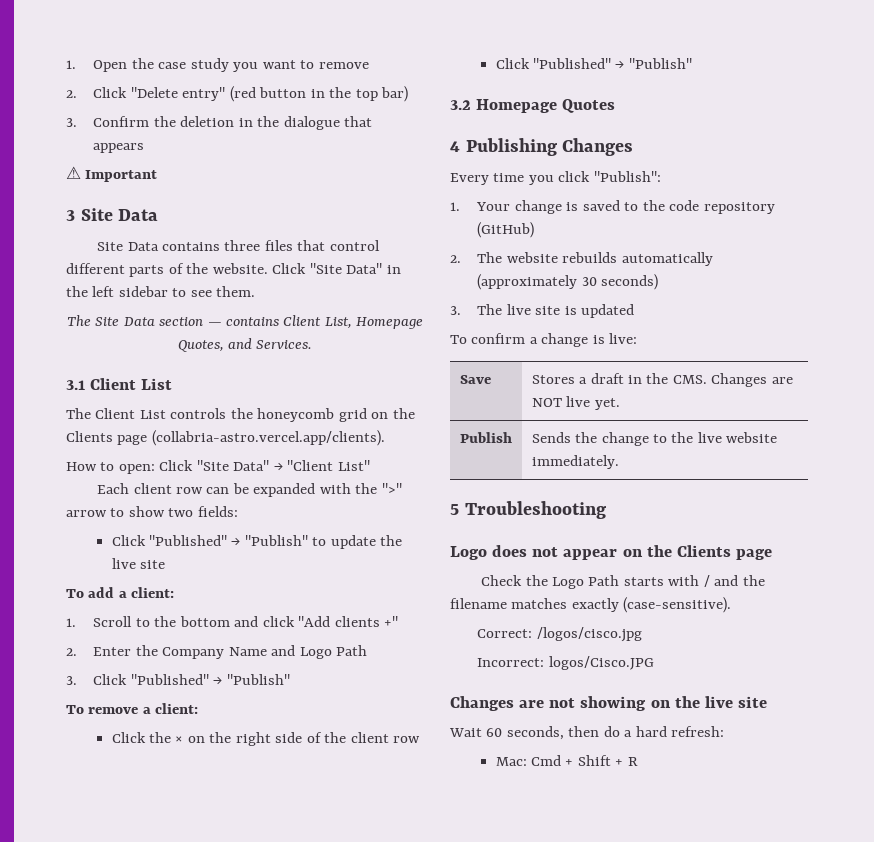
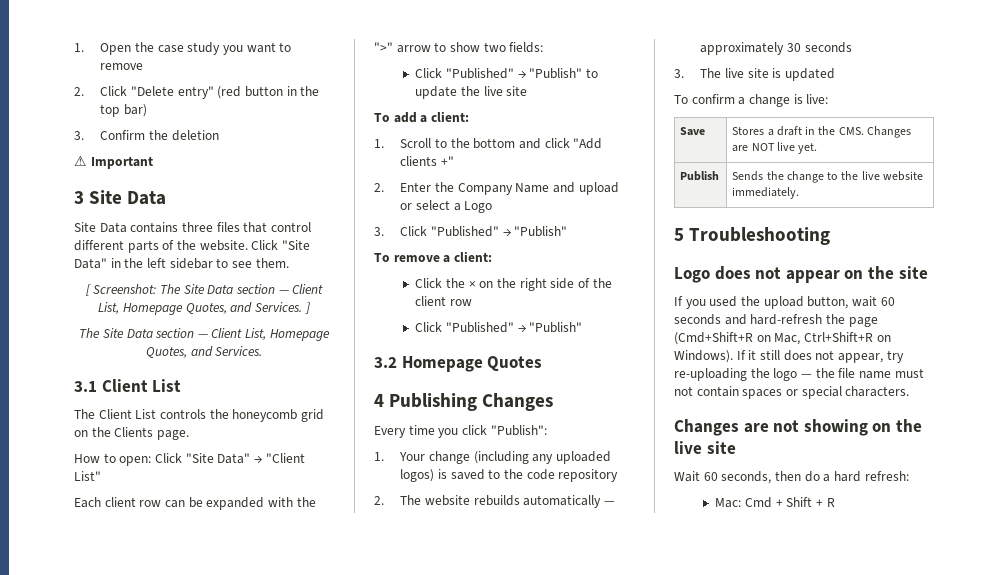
- 3. Confirm the deletion in the dialogue that appears
+ 3. Confirm the deletion
- The Site Data section — contains Client List, Homepage Quotes, and Services.
+ [ Screenshot: The Site Data section — Client List, Homepage Quotes, and Services. ]
+ The Site Data section — Client List, Homepage Quotes, and Services.
- The Client List controls the honeycomb grid on the Clients page (collabria-astro.vercel.app/clients).
+ The Client List controls the honeycomb grid on the Clients page.
- 2. Enter the Company Name and Logo Path
+ 2. Enter the Company Name and upload or select a Logo
- 1. Your change is saved to the code repository (GitHub)
+ 1. Your change (including any uploaded logos) is saved to the code repository
- 2. The website rebuilds automatically (approximately 30 seconds)
+ 2. The website rebuilds automatically — approximately 30 seconds
- Logo does not appear on the Clients page
- Check the Logo Path starts with / and the filename matches exactly (case-sensitive).
- Correct: /logos/cisco.jpg
- Incorrect: logos/Cisco.JPG
+ Logo does not appear on the site
+ If you used the upload button, wait 60 seconds and hard-refresh the page (Cmd+Shift+R on Mac, Ctrl+Shift+R on Windows). If it still does not appear, try re-uploading the logo — the file name must not contain spaces or special characters.

